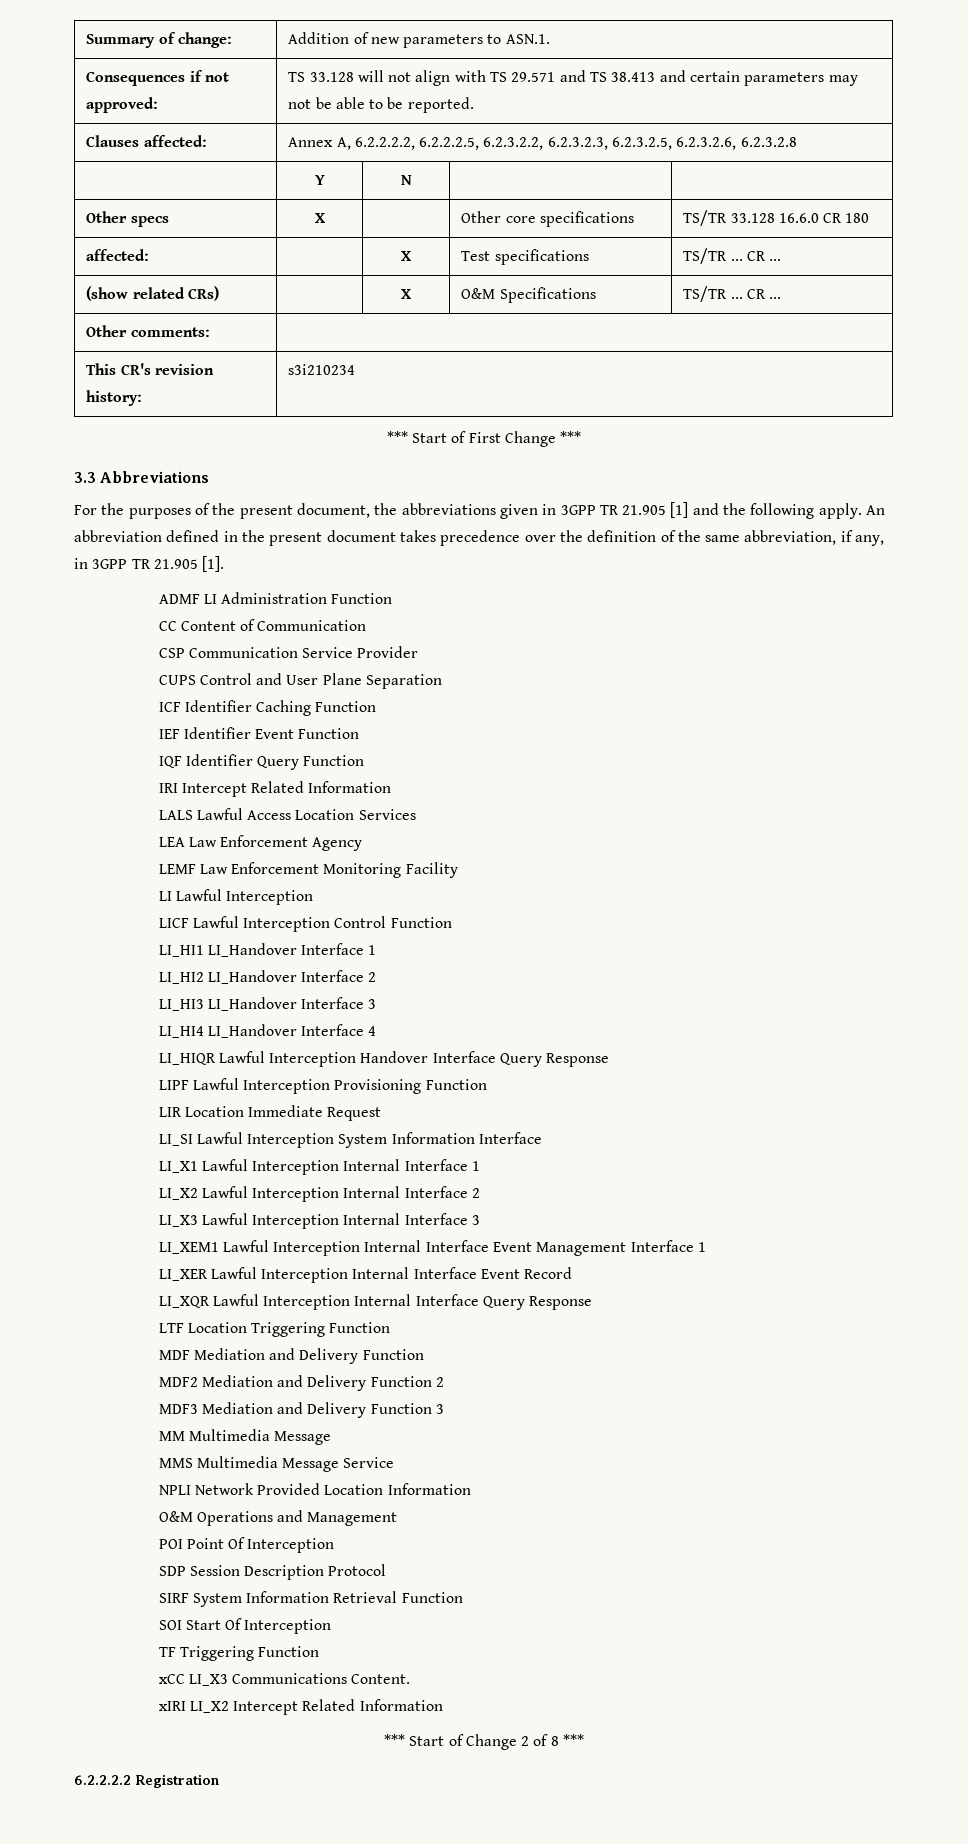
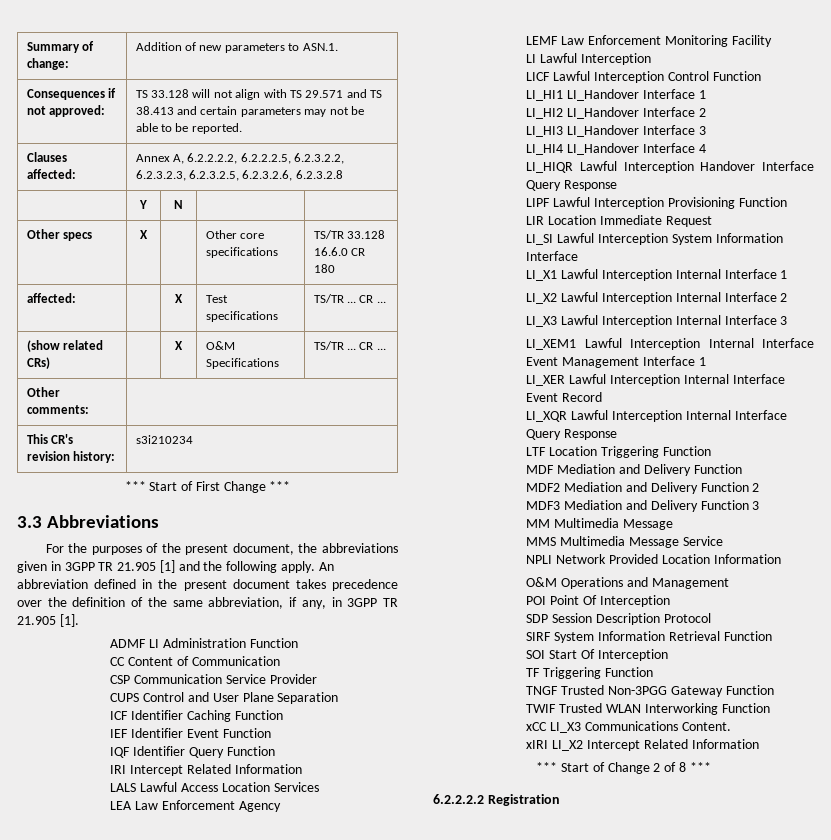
+ TNGF Trusted Non-3PGG Gateway Function
+ TWIF Trusted WLAN Interworking Function

